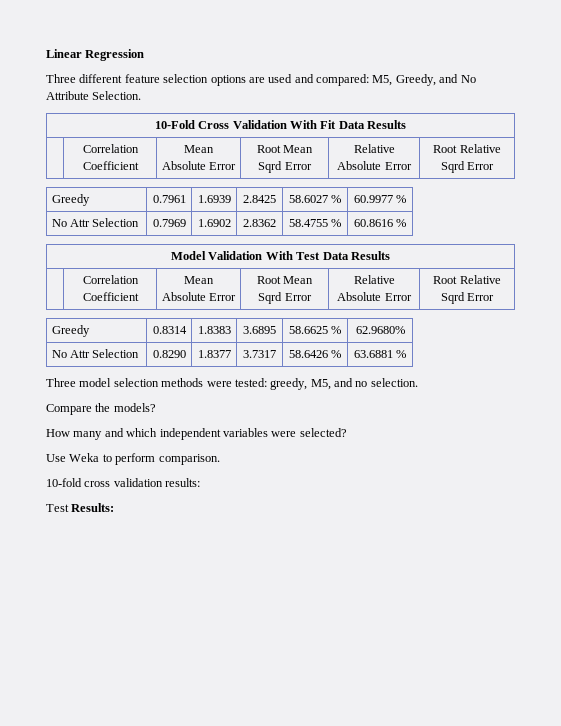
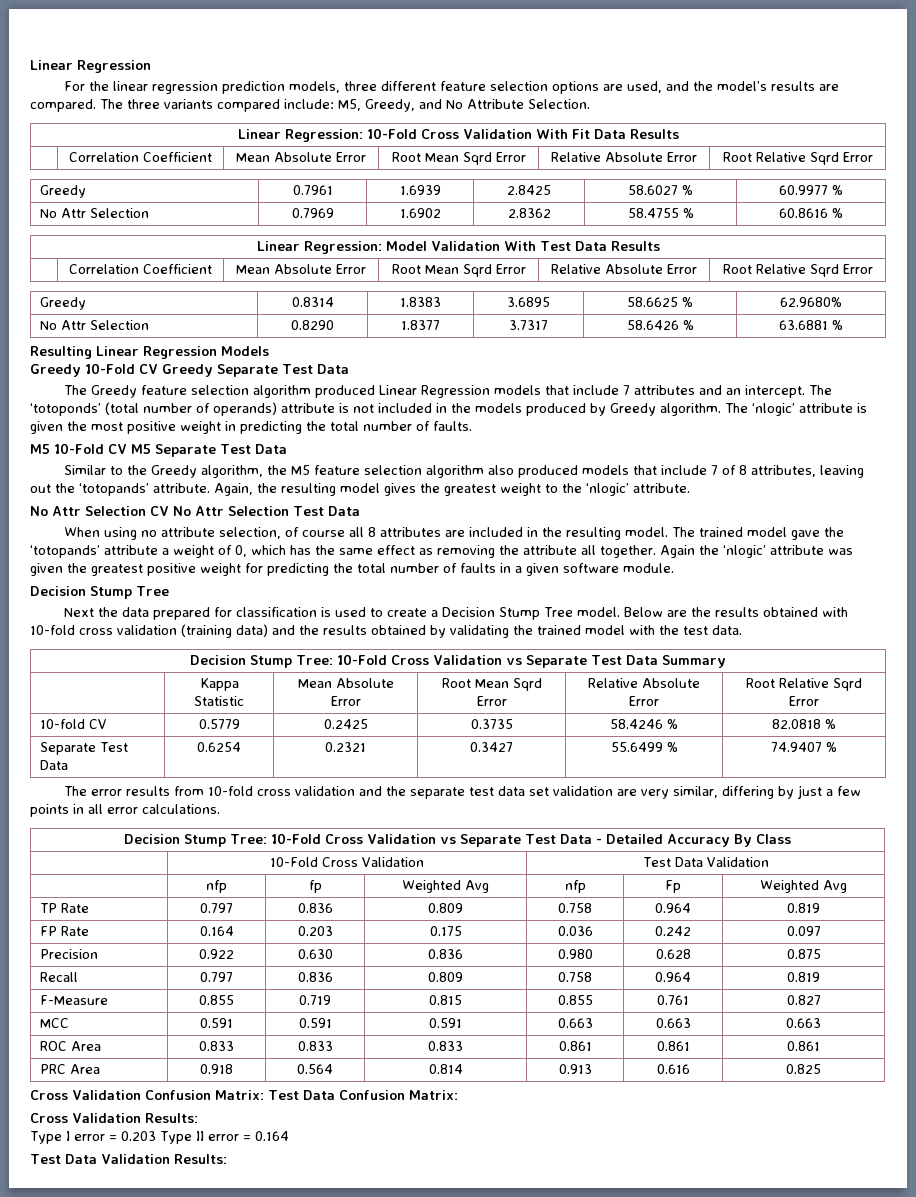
- Three different feature selection options are used and compared: M5, Greedy, and No Attribute Selection.
+ For the linear regression prediction models, three different feature selection options are used, and the model’s results are compared. The three variants compared include: M5, Greedy, and No Attribute Selection.
- 10-Fold Cross Validation With Fit Data Results
+ Linear Regression: 10-Fold Cross Validation With Fit Data Results
- Model Validation With Test Data Results
+ Linear Regression: Model Validation With Test Data Results
- Three model selection methods were tested: greedy, M5, and no selection.
- Compare the models?
- How many and which independent variables were selected?
- Use Weka to perform comparison.
- 10-fold cross validation results:
- Test Results:
+ Resulting Linear Regression Models
+ Greedy 10-Fold CV Greedy Separate Test Data
+ The Greedy feature selection algorithm produced Linear Regression models that include 7 attributes and an intercept. The ‘totoponds’ (total number of operands) attribute is not included in the models produced by Greedy algorithm. The ‘nlogic’ attribute is given the most positive weight in predicting the total number of faults.
+ M5 10-Fold CV M5 Separate Test Data
+ Similar to the Greedy algorithm, the M5 feature selection algorithm also produced models that include 7 of 8 attributes, leaving out the ‘totopands’ attribute. Again, the resulting model gives the greatest weight to the ‘nlogic’ attribute.
+ No Attr Selection CV No Attr Selection Test Data
+ When using no attribute selection, of course all 8 attributes are included in the resulting model. The trained model gave the ‘totopands’ attribute a weight of 0, which has the same effect as removing the attribute all together. Again the ‘nlogic’ attribute was given the greatest positive weight for predicting the total number of faults in a given software module.
+ Decision Stump Tree
+ Next the data prepared for classification is used to create a Decision Stump Tree model. Below are the results obtained with 10-fold cross validation (training data) and the results obtained by validating the trained model with the test data.
+ Decision Stump Tree: 10-Fold Cross Validation vs Separate Test Data Summary
+ | Kappa Statistic | Mean Absolute Error | Root Mean Sqrd Error | Relative Absolute Error | Root Relative Sqrd Error
+ 10-fold CV | 0.5779 | 0.2425 | 0.3735 | 58.4246 % | 82.0818 %
+ Separate Test Data | 0.6254 | 0.2321 | 0.3427 | 55.6499 % | 74.9407 %
+ The error results from 10-fold cross validation and the separate test data set validation are very similar, differing by just a few points in all error calculations.
+ Decision Stump Tree: 10-Fold Cross Validation vs Separate Test Data - Detailed Accuracy By Class
+ | 10-Fold Cross Validation | Test Data Validation
+ | nfp | fp | Weighted Avg | nfp | Fp | Weighted Avg
+ TP Rate | 0.797 | 0.836 | 0.809 | 0.758 | 0.964 | 0.819
+ FP Rate | 0.164 | 0.203 | 0.175 | 0.036 | 0.242 | 0.097
+ Precision | 0.922 | 0.630 | 0.836 | 0.980 | 0.628 | 0.875
+ Recall | 0.797 | 0.836 | 0.809 | 0.758 | 0.964 | 0.819
+ F-Measure | 0.855 | 0.719 | 0.815 | 0.855 | 0.761 | 0.827
+ MCC | 0.591 | 0.591 | 0.591 | 0.663 | 0.663 | 0.663
+ ROC Area | 0.833 | 0.833 | 0.833 | 0.861 | 0.861 | 0.861
+ PRC Area | 0.918 | 0.564 | 0.814 | 0.913 | 0.616 | 0.825
+ Cross Validation Confusion Matrix: Test Data Confusion Matrix:
+ Cross Validation Results:
+ Type I error = 0.203 Type II error = 0.164
+ Test Data Validation Results:

